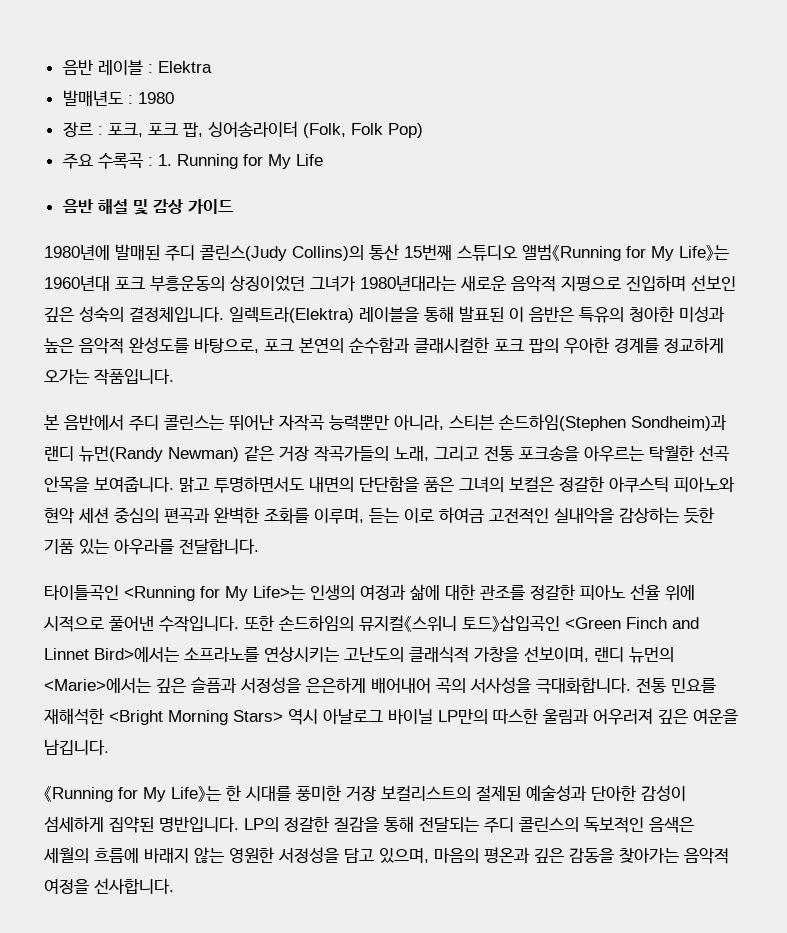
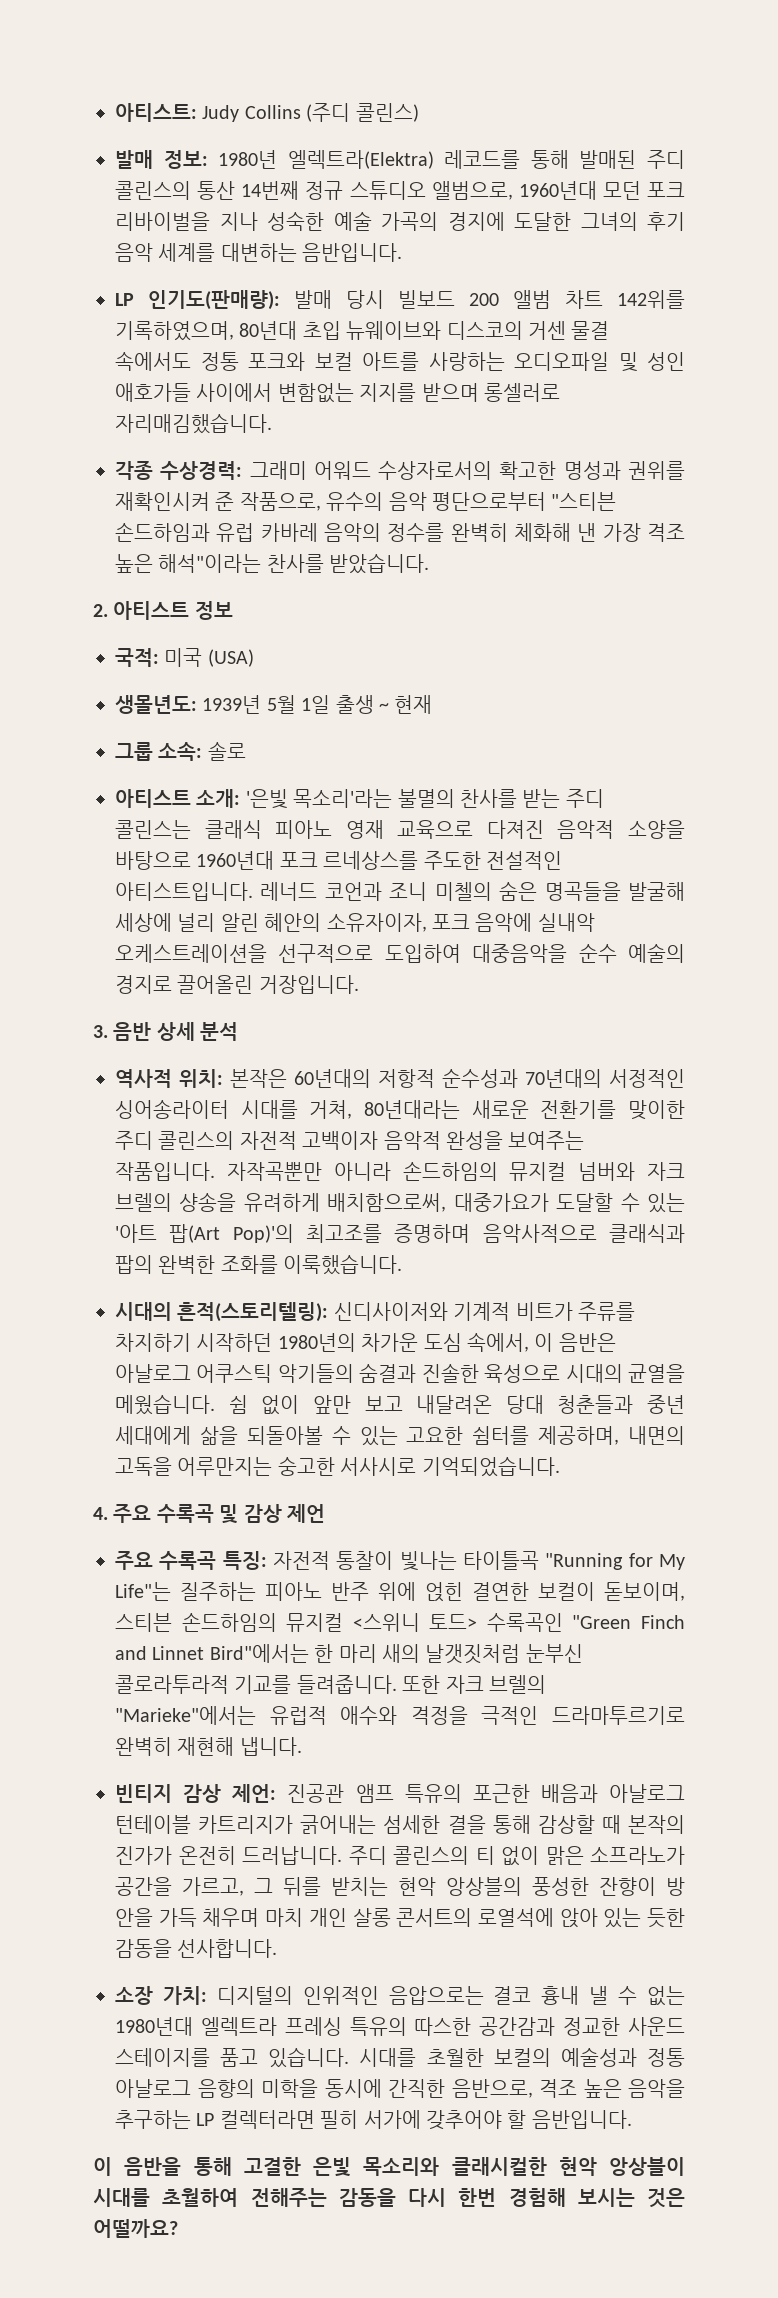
- 음반 레이블 : Elektra
- 발매년도 : 1980
- 장르 : 포크, 포크 팝, 싱어송라이터 (Folk, Folk Pop)
- 주요 수록곡 : 1. Running for My Life
- 음반 해설 및 감상 가이드
- 1980년에 발매된 주디 콜린스(Judy Collins)의 통산 15번째 스튜디오 앨범《Running for My Life》는 1960년대 포크 부흥운동의 상징이었던 그녀가 1980년대라는 새로운 음악적 지평으로 진입하며 선보인 깊은 성숙의 결정체입니다. 일렉트라(Elektra) 레이블을 통해 발표된 이 음반은 특유의 청아한 미성과 높은 음악적 완성도를 바탕으로, 포크 본연의 순수함과 클래시컬한 포크 팝의 우아한 경계를 정교하게 오가는 작품입니다.
- 본 음반에서 주디 콜린스는 뛰어난 자작곡 능력뿐만 아니라, 스티븐 손드하임(Stephen Sondheim)과 랜디 뉴먼(Randy Newman) 같은 거장 작곡가들의 노래, 그리고 전통 포크송을 아우르는 탁월한 선곡 안목을 보여줍니다. 맑고 투명하면서도 내면의 단단함을 품은 그녀의 보컬은 정갈한 아쿠스틱 피아노와 현악 세션 중심의 편곡과 완벽한 조화를 이루며, 듣는 이로 하여금 고전적인 실내악을 감상하는 듯한 기품 있는 아우라를 전달합니다.
- 타이틀곡인 <Running for My Life>는 인생의 여정과 삶에 대한 관조를 정갈한 피아노 선율 위에 시적으로 풀어낸 수작입니다. 또한 손드하임의 뮤지컬《스위니 토드》삽입곡인 <Green Finch and Linnet Bird>에서는 소프라노를 연상시키는 고난도의 클래식적 가창을 선보이며, 랜디 뉴먼의 <Marie>에서는 깊은 슬픔과 서정성을 은은하게 배어내어 곡의 서사성을 극대화합니다. 전통 민요를 재해석한 <Bright Morning Stars> 역시 아날로그 바이닐 LP만의 따스한 울림과 어우러져 깊은 여운을 남깁니다.
- 《Running for My Life》는 한 시대를 풍미한 거장 보컬리스트의 절제된 예술성과 단아한 감성이 섬세하게 집약된 명반입니다. LP의 정갈한 질감을 통해 전달되는 주디 콜린스의 독보적인 음색은 세월의 흐름에 바래지 않는 영원한 서정성을 담고 있으며, 마음의 평온과 깊은 감동을 찾아가는 음악적 여정을 선사합니다.
+ 아티스트: Judy Collins (주디 콜린스)
+ 발매 정보: 1980년 엘렉트라(Elektra) 레코드를 통해 발매된 주디 콜린스의 통산 14번째 정규 스튜디오 앨범으로, 1960년대 모던 포크 리바이벌을 지나 성숙한 예술 가곡의 경지에 도달한 그녀의 후기 음악 세계를 대변하는 음반입니다.
+ LP 인기도(판매량): 발매 당시 빌보드 200 앨범 차트 142위를 기록하였으며, 80년대 초입 뉴웨이브와 디스코의 거센 물결 속에서도 정통 포크와 보컬 아트를 사랑하는 오디오파일 및 성인 애호가들 사이에서 변함없는 지지를 받으며 롱셀러로 자리매김했습니다.
+ 각종 수상경력: 그래미 어워드 수상자로서의 확고한 명성과 권위를 재확인시켜 준 작품으로, 유수의 음악 평단으로부터 "스티븐 손드하임과 유럽 카바레 음악의 정수를 완벽히 체화해 낸 가장 격조 높은 해석"이라는 찬사를 받았습니다.
+ 2. 아티스트 정보
+ 국적: 미국 (USA)
+ 생몰년도: 1939년 5월 1일 출생 ~ 현재
+ 그룹 소속: 솔로
+ 아티스트 소개: '은빛 목소리'라는 불멸의 찬사를 받는 주디 콜린스는 클래식 피아노 영재 교육으로 다져진 음악적 소양을 바탕으로 1960년대 포크 르네상스를 주도한 전설적인 아티스트입니다. 레너드 코언과 조니 미첼의 숨은 명곡들을 발굴해 세상에 널리 알린 혜안의 소유자이자, 포크 음악에 실내악 오케스트레이션을 선구적으로 도입하여 대중음악을 순수 예술의 경지로 끌어올린 거장입니다.
+ 3. 음반 상세 분석
+ 역사적 위치: 본작은 60년대의 저항적 순수성과 70년대의 서정적인 싱어송라이터 시대를 거쳐, 80년대라는 새로운 전환기를 맞이한 주디 콜린스의 자전적 고백이자 음악적 완성을 보여주는 작품입니다. 자작곡뿐만 아니라 손드하임의 뮤지컬 넘버와 자크 브렐의 샹송을 유려하게 배치함으로써, 대중가요가 도달할 수 있는 '아트 팝(Art Pop)'의 최고조를 증명하며 음악사적으로 클래식과 팝의 완벽한 조화를 이룩했습니다.
+ 시대의 흔적(스토리텔링): 신디사이저와 기계적 비트가 주류를 차지하기 시작하던 1980년의 차가운 도심 속에서, 이 음반은 아날로그 어쿠스틱 악기들의 숨결과 진솔한 육성으로 시대의 균열을 메웠습니다. 쉼 없이 앞만 보고 내달려온 당대 청춘들과 중년 세대에게 삶을 되돌아볼 수 있는 고요한 쉼터를 제공하며, 내면의 고독을 어루만지는 숭고한 서사시로 기억되었습니다.
+ 4. 주요 수록곡 및 감상 제언
+ 주요 수록곡 특징: 자전적 통찰이 빛나는 타이틀곡 "Running for My Life"는 질주하는 피아노 반주 위에 얹힌 결연한 보컬이 돋보이며, 스티븐 손드하임의 뮤지컬 <스위니 토드> 수록곡인 "Green Finch and Linnet Bird"에서는 한 마리 새의 날갯짓처럼 눈부신 콜로라투라적 기교를 들려줍니다. 또한 자크 브렐의 "Marieke"에서는 유럽적 애수와 격정을 극적인 드라마투르기로 완벽히 재현해 냅니다.
+ 빈티지 감상 제언: 진공관 앰프 특유의 포근한 배음과 아날로그 턴테이블 카트리지가 긁어내는 섬세한 결을 통해 감상할 때 본작의 진가가 온전히 드러납니다. 주디 콜린스의 티 없이 맑은 소프라노가 공간을 가르고, 그 뒤를 받치는 현악 앙상블의 풍성한 잔향이 방 안을 가득 채우며 마치 개인 살롱 콘서트의 로열석에 앉아 있는 듯한 감동을 선사합니다.
+ 소장 가치: 디지털의 인위적인 음압으로는 결코 흉내 낼 수 없는 1980년대 엘렉트라 프레싱 특유의 따스한 공간감과 정교한 사운드 스테이지를 품고 있습니다. 시대를 초월한 보컬의 예술성과 정통 아날로그 음향의 미학을 동시에 간직한 음반으로, 격조 높은 음악을 추구하는 LP 컬렉터라면 필히 서가에 갖추어야 할 음반입니다.
+ 이 음반을 통해 고결한 은빛 목소리와 클래시컬한 현악 앙상블이 시대를 초월하여 전해주는 감동을 다시 한번 경험해 보시는 것은 어떨까요?

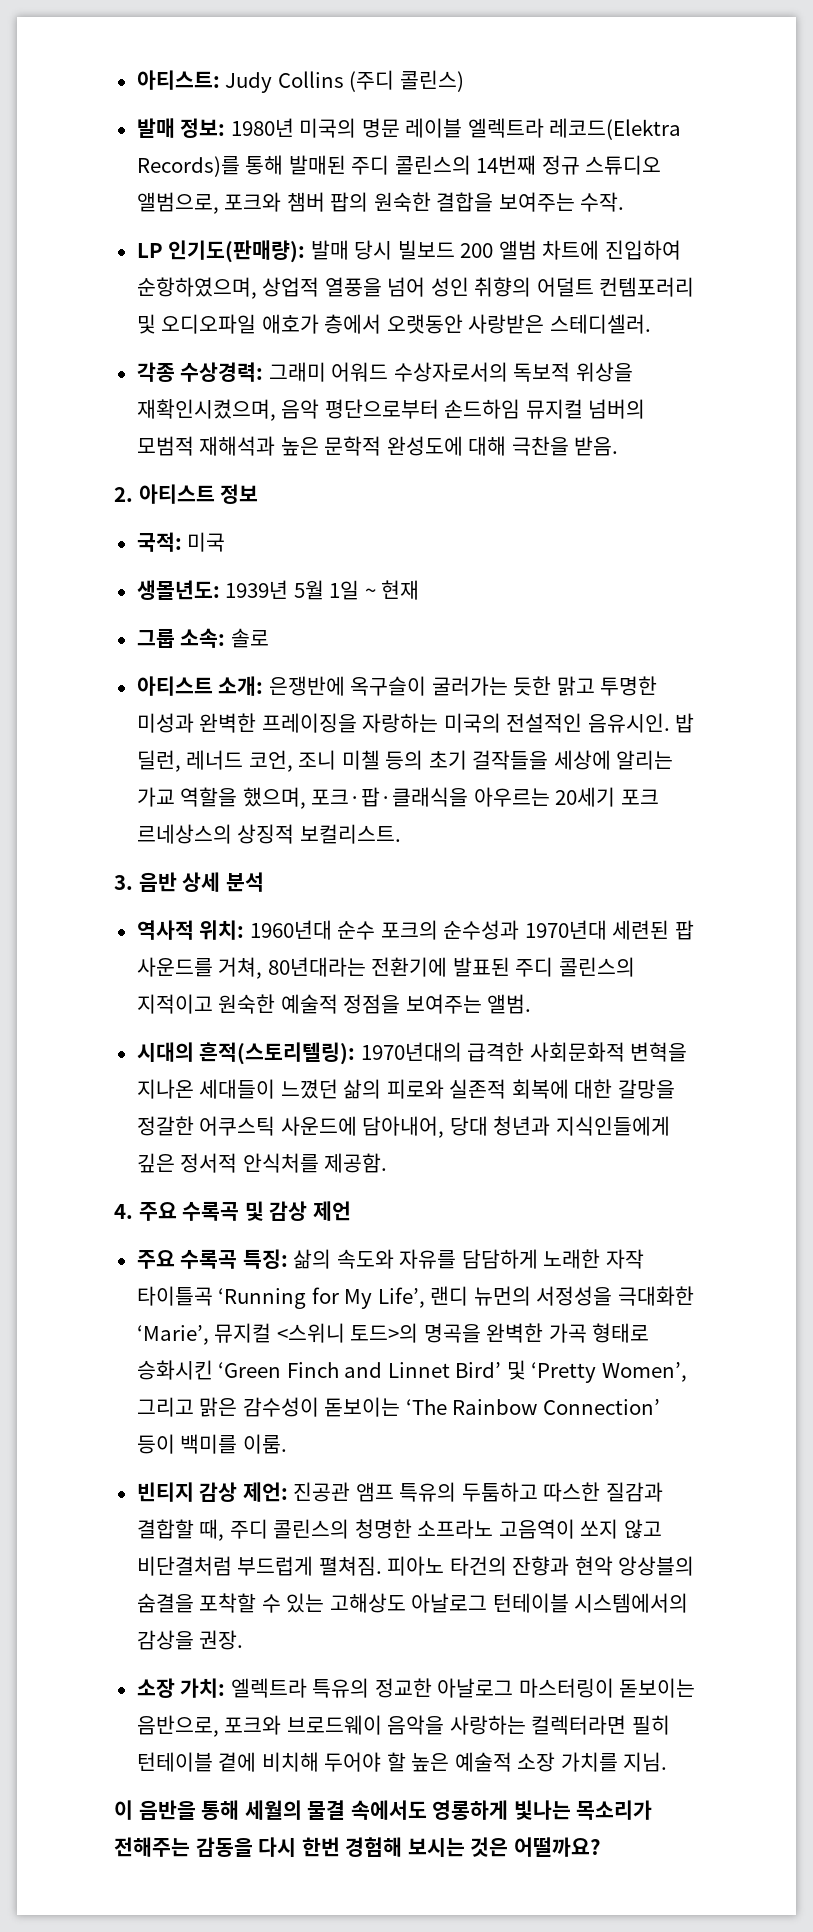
- 발매 정보: 1980년 엘렉트라(Elektra) 레코드를 통해 발매된 주디 콜린스의 통산 14번째 정규 스튜디오 앨범으로, 1960년대 모던 포크 리바이벌을 지나 성숙한 예술 가곡의 경지에 도달한 그녀의 후기 음악 세계를 대변하는 음반입니다.
+ 발매 정보: 1980년 미국의 명문 레이블 엘렉트라 레코드(Elektra Records)를 통해 발매된 주디 콜린스의 14번째 정규 스튜디오 앨범으로, 포크와 챔버 팝의 원숙한 결합을 보여주는 수작.
- LP 인기도(판매량): 발매 당시 빌보드 200 앨범 차트 142위를 기록하였으며, 80년대 초입 뉴웨이브와 디스코의 거센 물결 속에서도 정통 포크와 보컬 아트를 사랑하는 오디오파일 및 성인 애호가들 사이에서 변함없는 지지를 받으며 롱셀러로 자리매김했습니다.
+ LP 인기도(판매량): 발매 당시 빌보드 200 앨범 차트에 진입하여 순항하였으며, 상업적 열풍을 넘어 성인 취향의 어덜트 컨템포러리 및 오디오파일 애호가 층에서 오랫동안 사랑받은 스테디셀러.
- 각종 수상경력: 그래미 어워드 수상자로서의 확고한 명성과 권위를 재확인시켜 준 작품으로, 유수의 음악 평단으로부터 "스티븐 손드하임과 유럽 카바레 음악의 정수를 완벽히 체화해 낸 가장 격조 높은 해석"이라는 찬사를 받았습니다.
+ 각종 수상경력: 그래미 어워드 수상자로서의 독보적 위상을 재확인시켰으며, 음악 평단으로부터 손드하임 뮤지컬 넘버의 모범적 재해석과 높은 문학적 완성도에 대해 극찬을 받음.
- 국적: 미국 (USA)
+ 국적: 미국
- 생몰년도: 1939년 5월 1일 출생 ~ 현재
+ 생몰년도: 1939년 5월 1일 ~ 현재
- 아티스트 소개: '은빛 목소리'라는 불멸의 찬사를 받는 주디 콜린스는 클래식 피아노 영재 교육으로 다져진 음악적 소양을 바탕으로 1960년대 포크 르네상스를 주도한 전설적인 아티스트입니다. 레너드 코언과 조니 미첼의 숨은 명곡들을 발굴해 세상에 널리 알린 혜안의 소유자이자, 포크 음악에 실내악 오케스트레이션을 선구적으로 도입하여 대중음악을 순수 예술의 경지로 끌어올린 거장입니다.
+ 아티스트 소개: 은쟁반에 옥구슬이 굴러가는 듯한 맑고 투명한 미성과 완벽한 프레이징을 자랑하는 미국의 전설적인 음유시인. 밥 딜런, 레너드 코언, 조니 미첼 등의 초기 걸작들을 세상에 알리는 가교 역할을 했으며, 포크·팝·클래식을 아우르는 20세기 포크 르네상스의 상징적 보컬리스트.
- 역사적 위치: 본작은 60년대의 저항적 순수성과 70년대의 서정적인 싱어송라이터 시대를 거쳐, 80년대라는 새로운 전환기를 맞이한 주디 콜린스의 자전적 고백이자 음악적 완성을 보여주는 작품입니다. 자작곡뿐만 아니라 손드하임의 뮤지컬 넘버와 자크 브렐의 샹송을 유려하게 배치함으로써, 대중가요가 도달할 수 있는 '아트 팝(Art Pop)'의 최고조를 증명하며 음악사적으로 클래식과 팝의 완벽한 조화를 이룩했습니다.
- 시대의 흔적(스토리텔링): 신디사이저와 기계적 비트가 주류를 차지하기 시작하던 1980년의 차가운 도심 속에서, 이 음반은 아날로그 어쿠스틱 악기들의 숨결과 진솔한 육성으로 시대의 균열을 메웠습니다. 쉼 없이 앞만 보고 내달려온 당대 청춘들과 중년 세대에게 삶을 되돌아볼 수 있는 고요한 쉼터를 제공하며, 내면의 고독을 어루만지는 숭고한 서사시로 기억되었습니다.
+ 역사적 위치: 1960년대 순수 포크의 순수성과 1970년대 세련된 팝 사운드를 거쳐, 80년대라는 전환기에 발표된 주디 콜린스의 지적이고 원숙한 예술적 정점을 보여주는 앨범.
+ 시대의 흔적(스토리텔링): 1970년대의 급격한 사회문화적 변혁을 지나온 세대들이 느꼈던 삶의 피로와 실존적 회복에 대한 갈망을 정갈한 어쿠스틱 사운드에 담아내어, 당대 청년과 지식인들에게 깊은 정서적 안식처를 제공함.
- 주요 수록곡 특징: 자전적 통찰이 빛나는 타이틀곡 "Running for My Life"는 질주하는 피아노 반주 위에 얹힌 결연한 보컬이 돋보이며, 스티븐 손드하임의 뮤지컬 <스위니 토드> 수록곡인 "Green Finch and Linnet Bird"에서는 한 마리 새의 날갯짓처럼 눈부신 콜로라투라적 기교를 들려줍니다. 또한 자크 브렐의 "Marieke"에서는 유럽적 애수와 격정을 극적인 드라마투르기로 완벽히 재현해 냅니다.
+ 주요 수록곡 특징: 삶의 속도와 자유를 담담하게 노래한 자작 타이틀곡 ‘Running for My Life’, 랜디 뉴먼의 서정성을 극대화한 ‘Marie’, 뮤지컬 <스위니 토드>의 명곡을 완벽한 가곡 형태로 승화시킨 ‘Green Finch and Linnet Bird’ 및 ‘Pretty Women’, 그리고 맑은 감수성이 돋보이는 ‘The Rainbow Connection’ 등이 백미를 이룸.
- 빈티지 감상 제언: 진공관 앰프 특유의 포근한 배음과 아날로그 턴테이블 카트리지가 긁어내는 섬세한 결을 통해 감상할 때 본작의 진가가 온전히 드러납니다. 주디 콜린스의 티 없이 맑은 소프라노가 공간을 가르고, 그 뒤를 받치는 현악 앙상블의 풍성한 잔향이 방 안을 가득 채우며 마치 개인 살롱 콘서트의 로열석에 앉아 있는 듯한 감동을 선사합니다.
- 소장 가치: 디지털의 인위적인 음압으로는 결코 흉내 낼 수 없는 1980년대 엘렉트라 프레싱 특유의 따스한 공간감과 정교한 사운드 스테이지를 품고 있습니다. 시대를 초월한 보컬의 예술성과 정통 아날로그 음향의 미학을 동시에 간직한 음반으로, 격조 높은 음악을 추구하는 LP 컬렉터라면 필히 서가에 갖추어야 할 음반입니다.
- 이 음반을 통해 고결한 은빛 목소리와 클래시컬한 현악 앙상블이 시대를 초월하여 전해주는 감동을 다시 한번 경험해 보시는 것은 어떨까요?
+ 빈티지 감상 제언: 진공관 앰프 특유의 두툼하고 따스한 질감과 결합할 때, 주디 콜린스의 청명한 소프라노 고음역이 쏘지 않고 비단결처럼 부드럽게 펼쳐짐. 피아노 타건의 잔향과 현악 앙상블의 숨결을 포착할 수 있는 고해상도 아날로그 턴테이블 시스템에서의 감상을 권장.
+ 소장 가치: 엘렉트라 특유의 정교한 아날로그 마스터링이 돋보이는 음반으로, 포크와 브로드웨이 음악을 사랑하는 컬렉터라면 필히 턴테이블 곁에 비치해 두어야 할 높은 예술적 소장 가치를 지님.
+ 이 음반을 통해 세월의 물결 속에서도 영롱하게 빛나는 목소리가 전해주는 감동을 다시 한번 경험해 보시는 것은 어떨까요?

